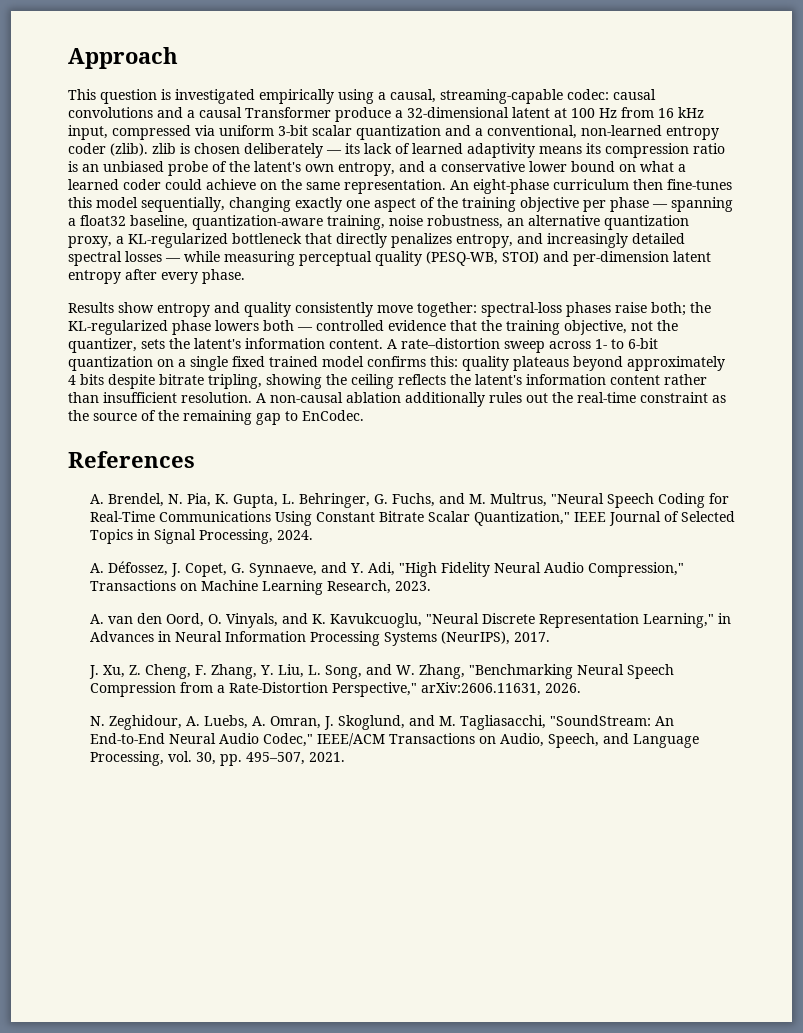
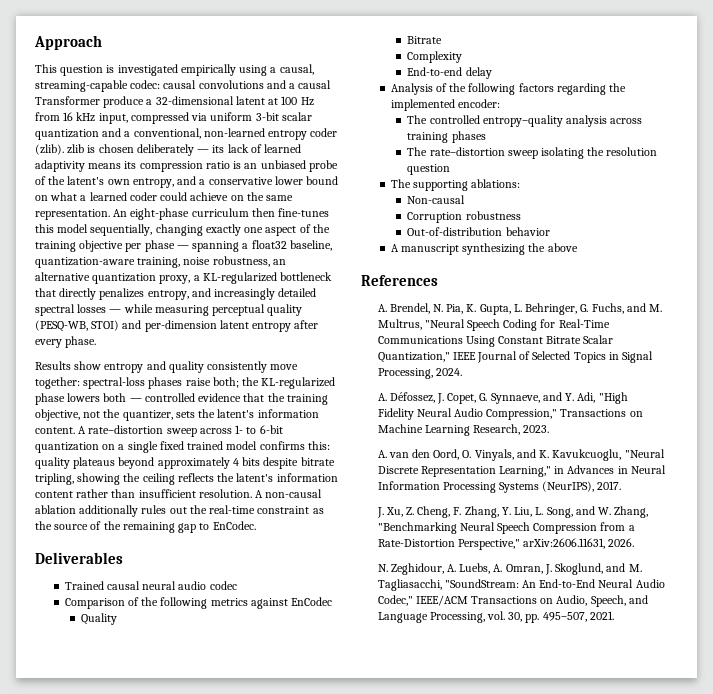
+ Deliverables
+ Trained causal neural audio codec
+ Comparison of the following metrics against EnCodec
+ Quality
+ Bitrate
+ Complexity
+ End-to-end delay
+ Analysis of the following factors regarding the implemented encoder:
+ The controlled entropy–quality analysis across training phases
+ The rate–distortion sweep isolating the resolution question
+ The supporting ablations:
+ Non-causal
+ Corruption robustness
+ Out-of-distribution behavior
+ A manuscript synthesizing the above

